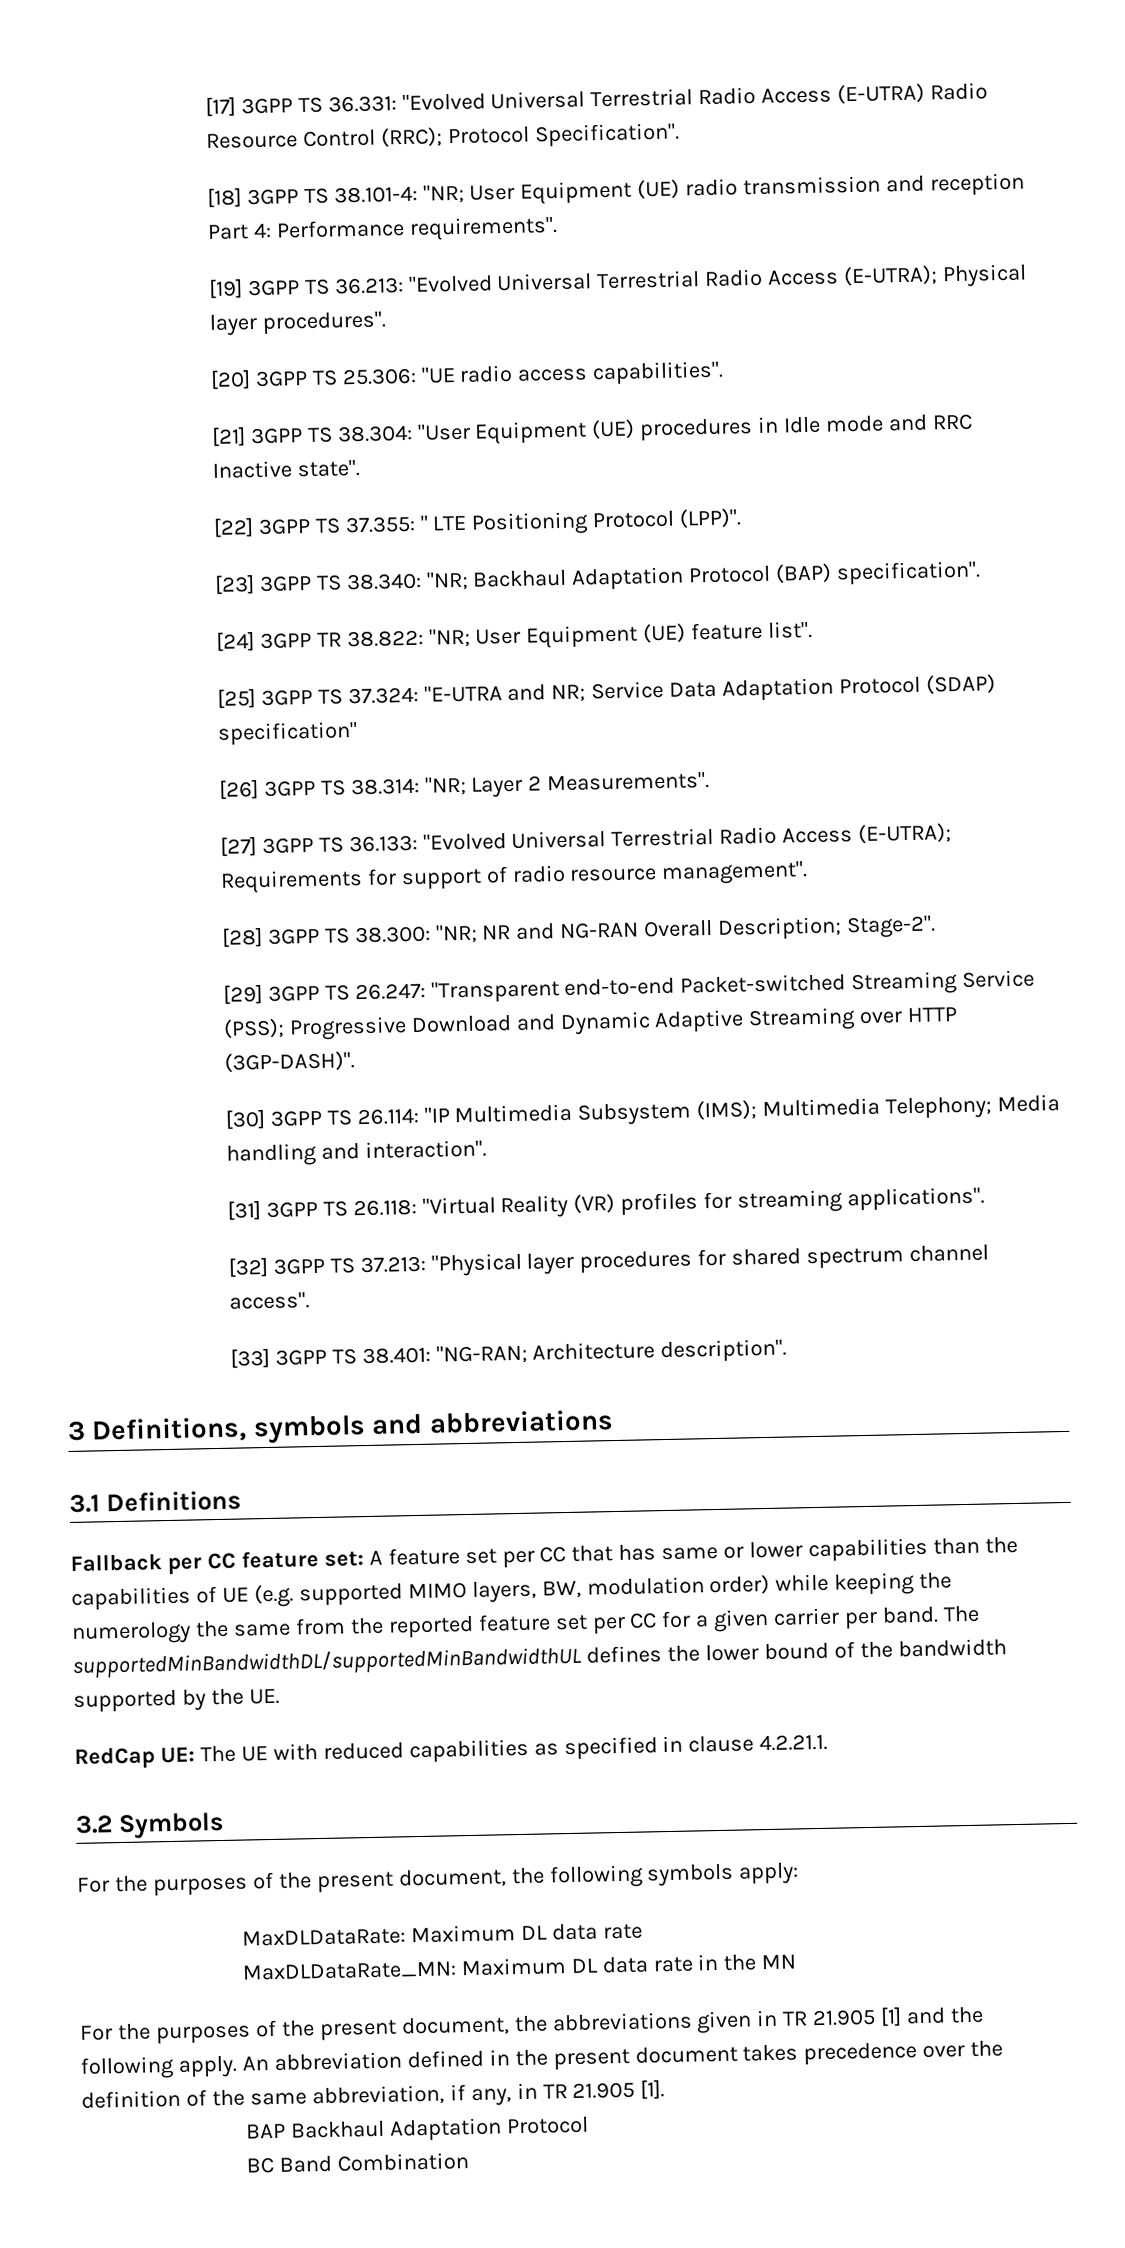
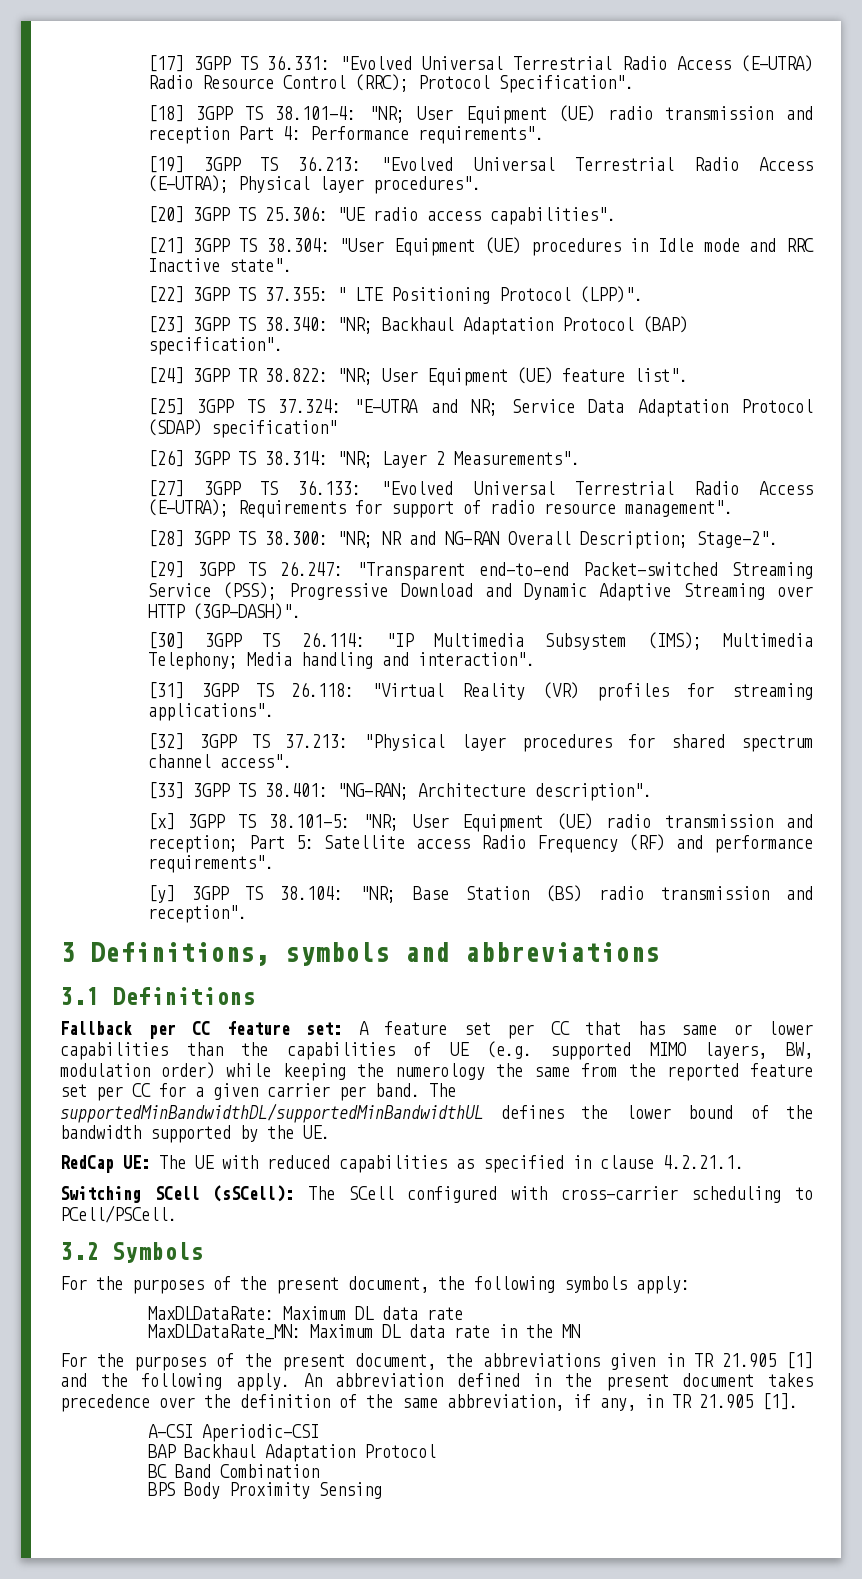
+ [x] 3GPP TS 38.101-5: "NR; User Equipment (UE) radio transmission and reception; Part 5: Satellite access Radio Frequency (RF) and performance requirements".
+ [y] 3GPP TS 38.104: "NR; Base Station (BS) radio transmission and reception".
+ Switching SCell (sSCell): The SCell configured with cross-carrier scheduling to PCell/PSCell.
+ A-CSI Aperiodic-CSI
+ BPS Body Proximity Sensing

